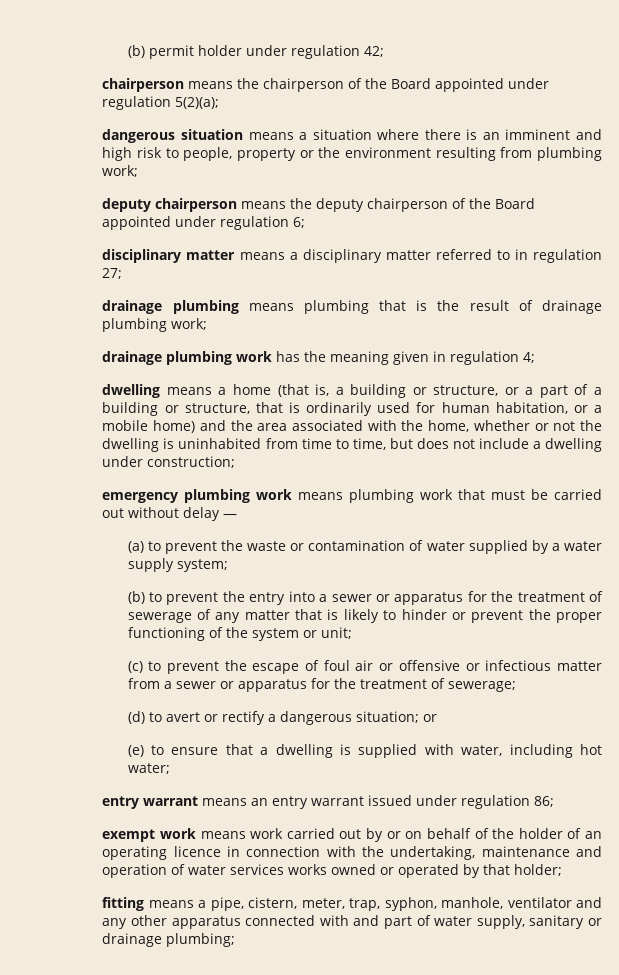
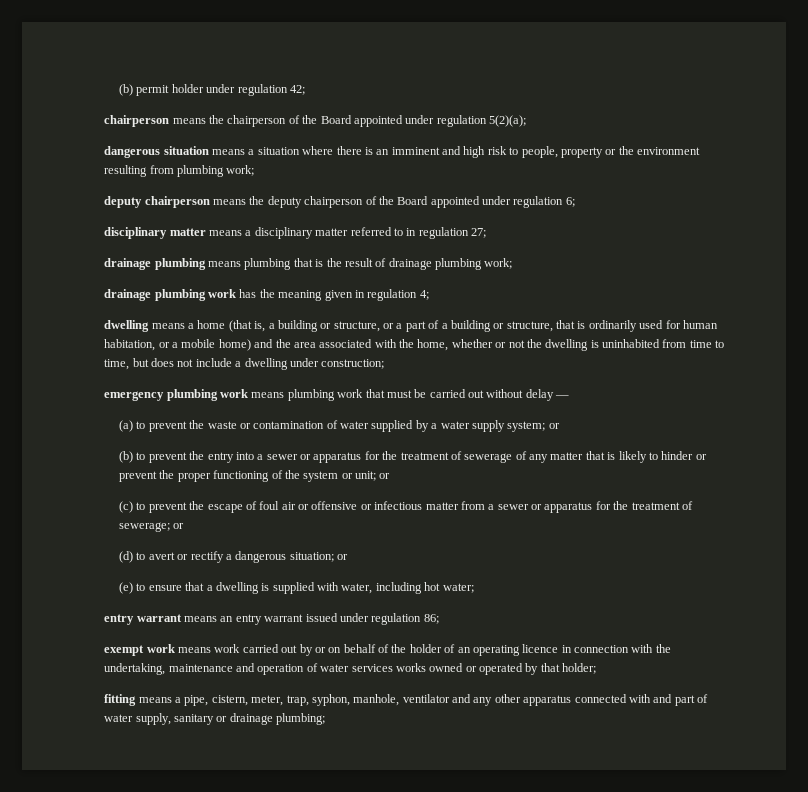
- (a) to prevent the waste or contamination of water supplied by a water supply system;
+ (a) to prevent the waste or contamination of water supplied by a water supply system; or
- (b) to prevent the entry into a sewer or apparatus for the treatment of sewerage of any matter that is likely to hinder or prevent the proper functioning of the system or unit;
+ (b) to prevent the entry into a sewer or apparatus for the treatment of sewerage of any matter that is likely to hinder or prevent the proper functioning of the system or unit; or
- (c) to prevent the escape of foul air or offensive or infectious matter from a sewer or apparatus for the treatment of sewerage;
+ (c) to prevent the escape of foul air or offensive or infectious matter from a sewer or apparatus for the treatment of sewerage; or

